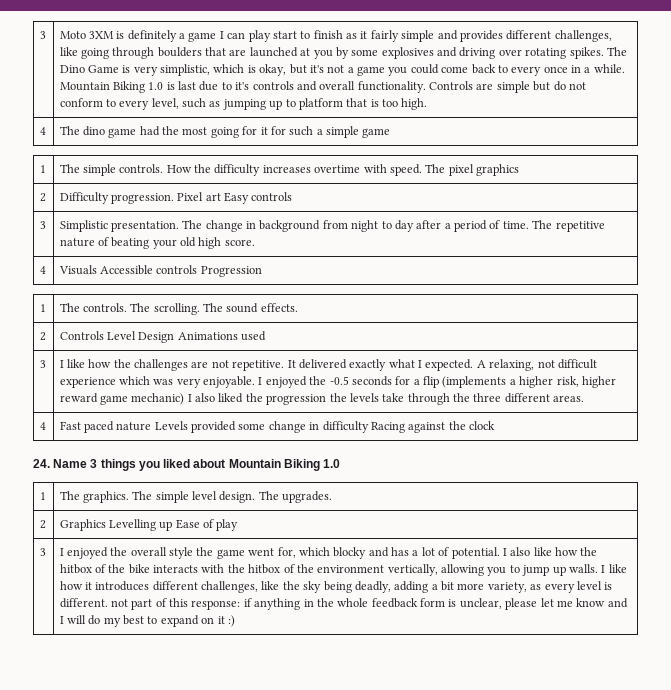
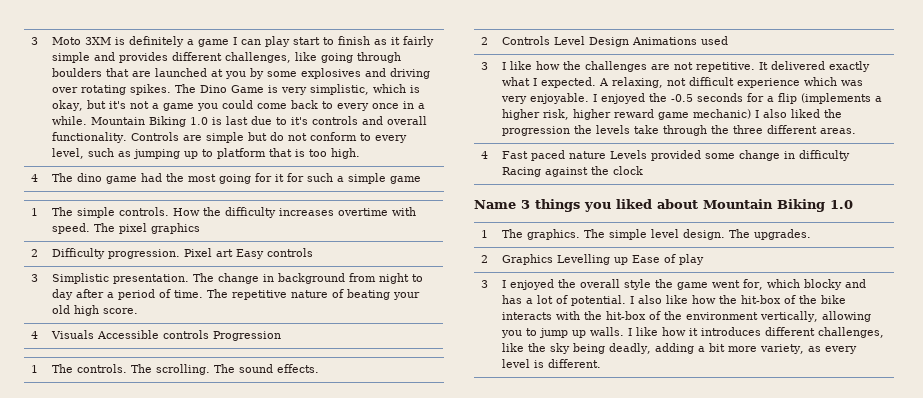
- 24. Name 3 things you liked about Mountain Biking 1.0
+ Name 3 things you liked about Mountain Biking 1.0
- I also like how the hitbox of the bike interacts with the hitbox of the environment vertically, allowing you to jump up walls.
+ I also like how the hit-box of the bike interacts with the hit-box of the environment vertically, allowing you to jump up walls.
- I like how it introduces different challenges, like the sky being deadly, adding a bit more variety, as every level is different. not part of this response: if anything in the whole feedback form is unclear, please let me know and I will do my best to expand on it :)
+ I like how it introduces different challenges, like the sky being deadly, adding a bit more variety, as every level is different.

